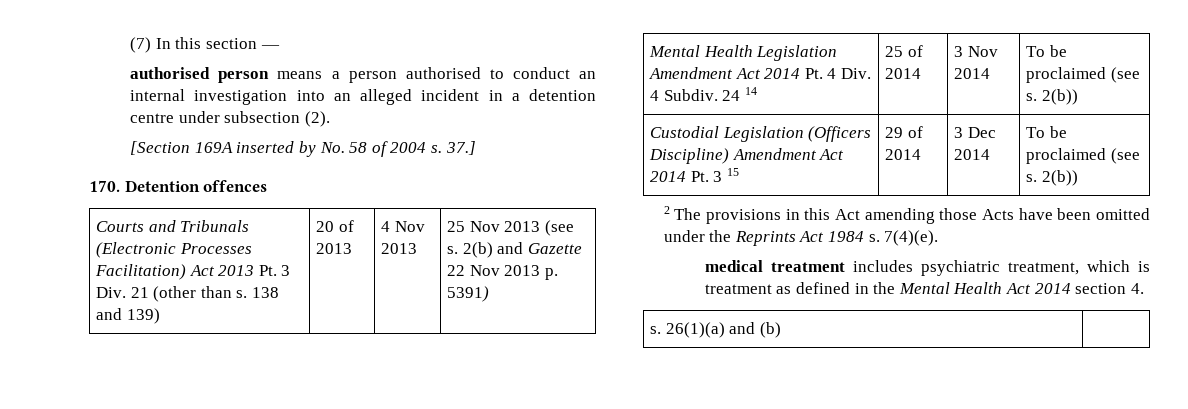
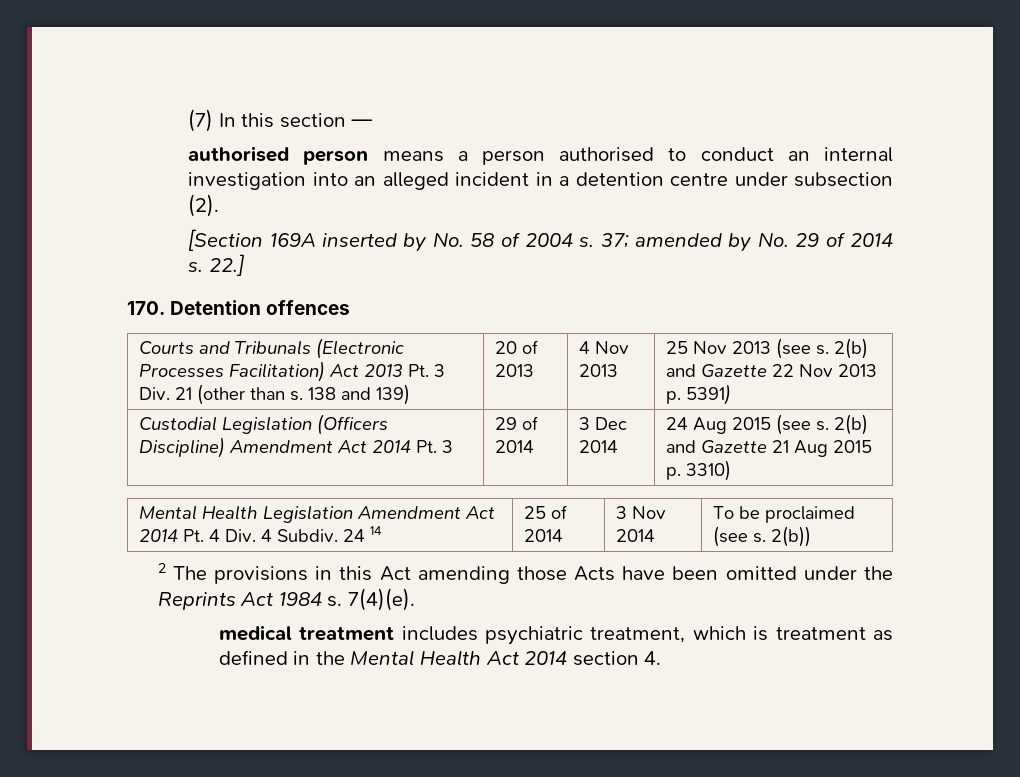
- 37.]
+ 37; amended by No. 29 of 2014 s. 22.]
+ Custodial Legislation (Officers Discipline) Amendment Act 2014 Pt. 3 | 29 of 2014 | 3 Dec 2014 | 24 Aug 2015 (see s. 2(b) and Gazette 21 Aug 2015 p. 3310)
- Custodial Legislation (Officers Discipline) Amendment Act 2014 Pt. 3 15 | 29 of 2014 | 3 Dec 2014 | To be proclaimed (see s. 2(b))
- s. 26(1)(a) and (b) |

